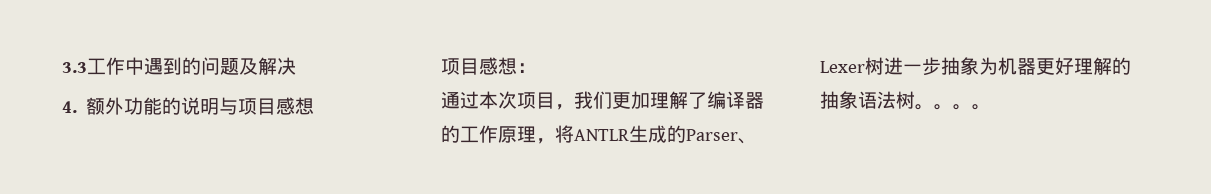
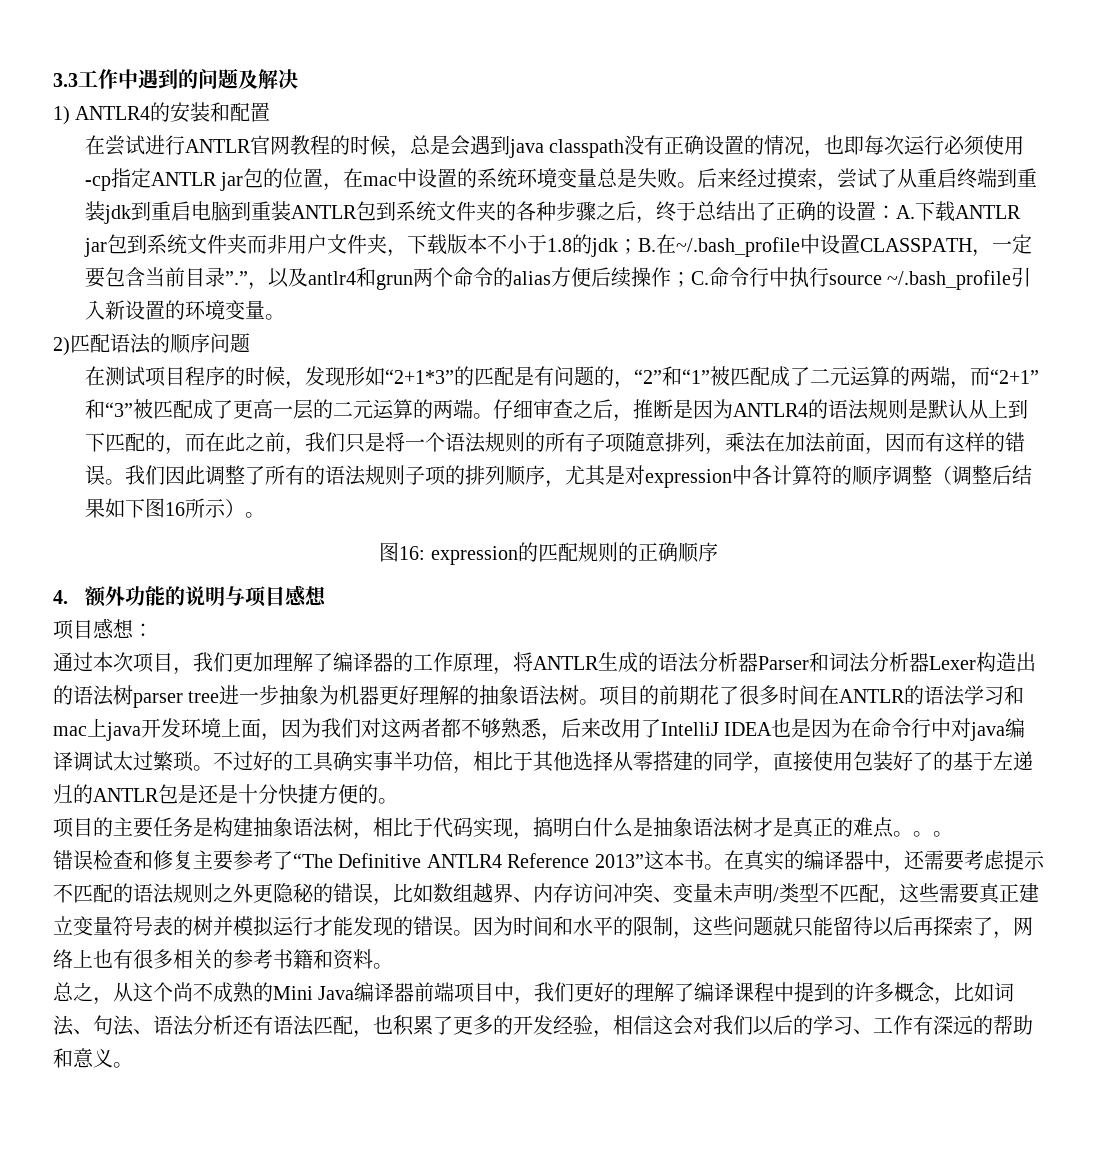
+ 1) ANTLR4的安装和配置
+ 在尝试进行ANTLR官网教程的时候，总是会遇到java classpath没有正确设置的情况，也即每次运行必须使用-cp指定ANTLR jar包的位置，在mac中设置的系统环境变量总是失败。后来经过摸索，尝试了从重启终端到重装jdk到重启电脑到重装ANTLR包到系统文件夹的各种步骤之后，终于总结出了正确的设置：A.下载ANTLR jar包到系统文件夹而非用户文件夹，下载版本不小于1.8的jdk；B.在~/.bash_profile中设置CLASSPATH，一定要包含当前目录”.”，以及antlr4和grun两个命令的alias方便后续操作；C.命令行中执行source ~/.bash_profile引入新设置的环境变量。
+ 2)匹配语法的顺序问题
+ 在测试项目程序的时候，发现形如“2+1*3”的匹配是有问题的，“2”和“1”被匹配成了二元运算的两端，而“2+1”和“3”被匹配成了更高一层的二元运算的两端。仔细审查之后，推断是因为ANTLR4的语法规则是默认从上到下匹配的，而在此之前，我们只是将一个语法规则的所有子项随意排列，乘法在加法前面，因而有这样的错误。我们因此调整了所有的语法规则子项的排列顺序，尤其是对expression中各计算符的顺序调整（调整后结果如下图16所示）。
+ 图16: expression的匹配规则的正确顺序
- 通过本次项目，我们更加理解了编译器的工作原理，将ANTLR生成的Parser、Lexer树进一步抽象为机器更好理解的抽象语法树。。。。
+ 通过本次项目，我们更加理解了编译器的工作原理，将ANTLR生成的语法分析器Parser和词法分析器Lexer构造出的语法树parser tree进一步抽象为机器更好理解的抽象语法树。项目的前期花了很多时间在ANTLR的语法学习和mac上java开发环境上面，因为我们对这两者都不够熟悉，后来改用了IntelliJ IDEA也是因为在命令行中对java编译调试太过繁琐。不过好的工具确实事半功倍，相比于其他选择从零搭建的同学，直接使用包装好了的基于左递归的ANTLR包是还是十分快捷方便的。
+ 项目的主要任务是构建抽象语法树，相比于代码实现，搞明白什么是抽象语法树才是真正的难点。。。
+ 错误检查和修复主要参考了“The Definitive ANTLR4 Reference 2013”这本书。在真实的编译器中，还需要考虑提示不匹配的语法规则之外更隐秘的错误，比如数组越界、内存访问冲突、变量未声明/类型不匹配，这些需要真正建立变量符号表的树并模拟运行才能发现的错误。因为时间和水平的限制，这些问题就只能留待以后再探索了，网络上也有很多相关的参考书籍和资料。
+ 总之，从这个尚不成熟的Mini Java编译器前端项目中，我们更好的理解了编译课程中提到的许多概念，比如词法、句法、语法分析还有语法匹配，也积累了更多的开发经验，相信这会对我们以后的学习、工作有深远的帮助和意义。

